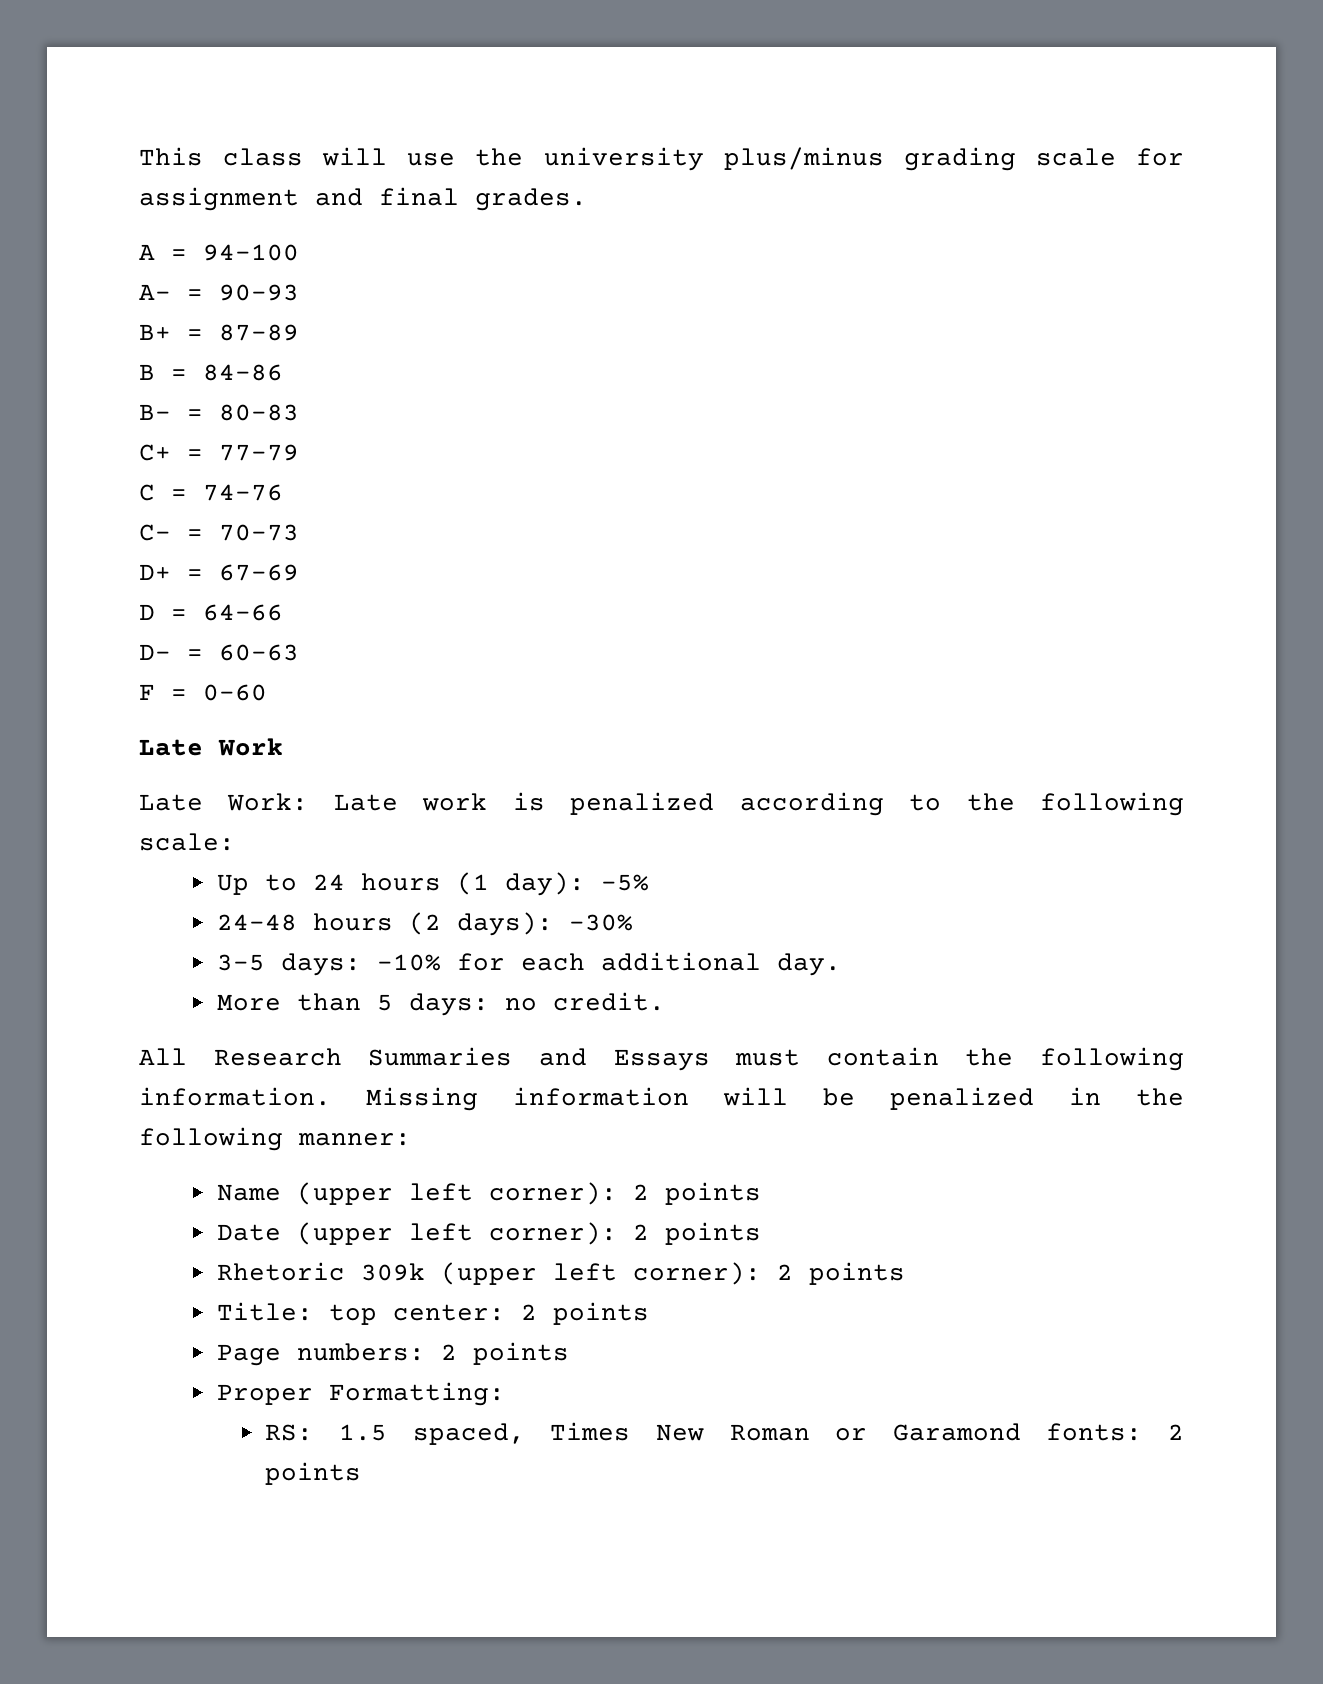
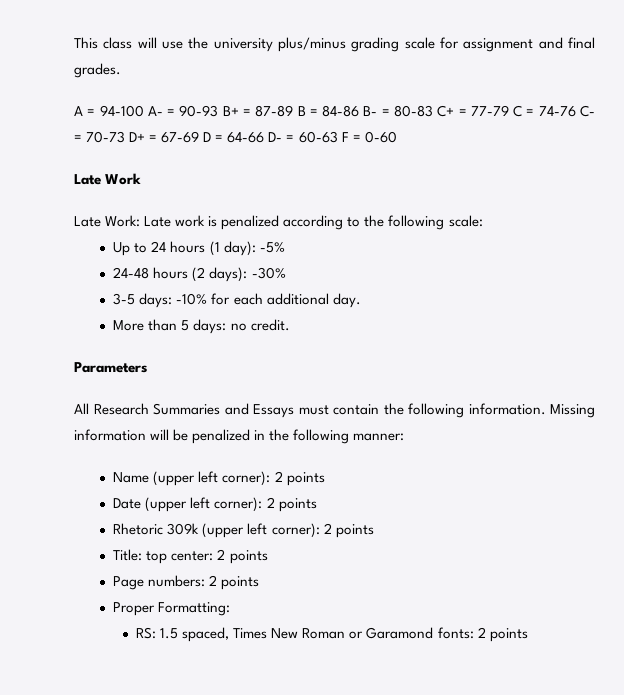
- A = 94-100
- A- = 90-93
- B+ = 87-89
- B = 84-86
- B- = 80-83
- C+ = 77-79
- C = 74-76
- C- = 70-73
- D+ = 67-69
- D = 64-66
- D- = 60-63
- F = 0-60
+ A = 94-100 A- = 90-93 B+ = 87-89 B = 84-86 B- = 80-83 C+ = 77-79 C = 74-76 C- = 70-73 D+ = 67-69 D = 64-66 D- = 60-63 F = 0-60
+ Parameters

